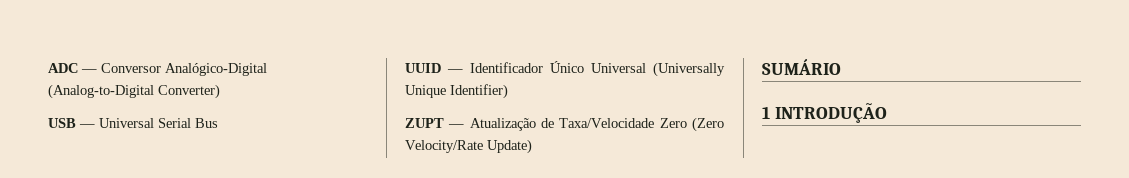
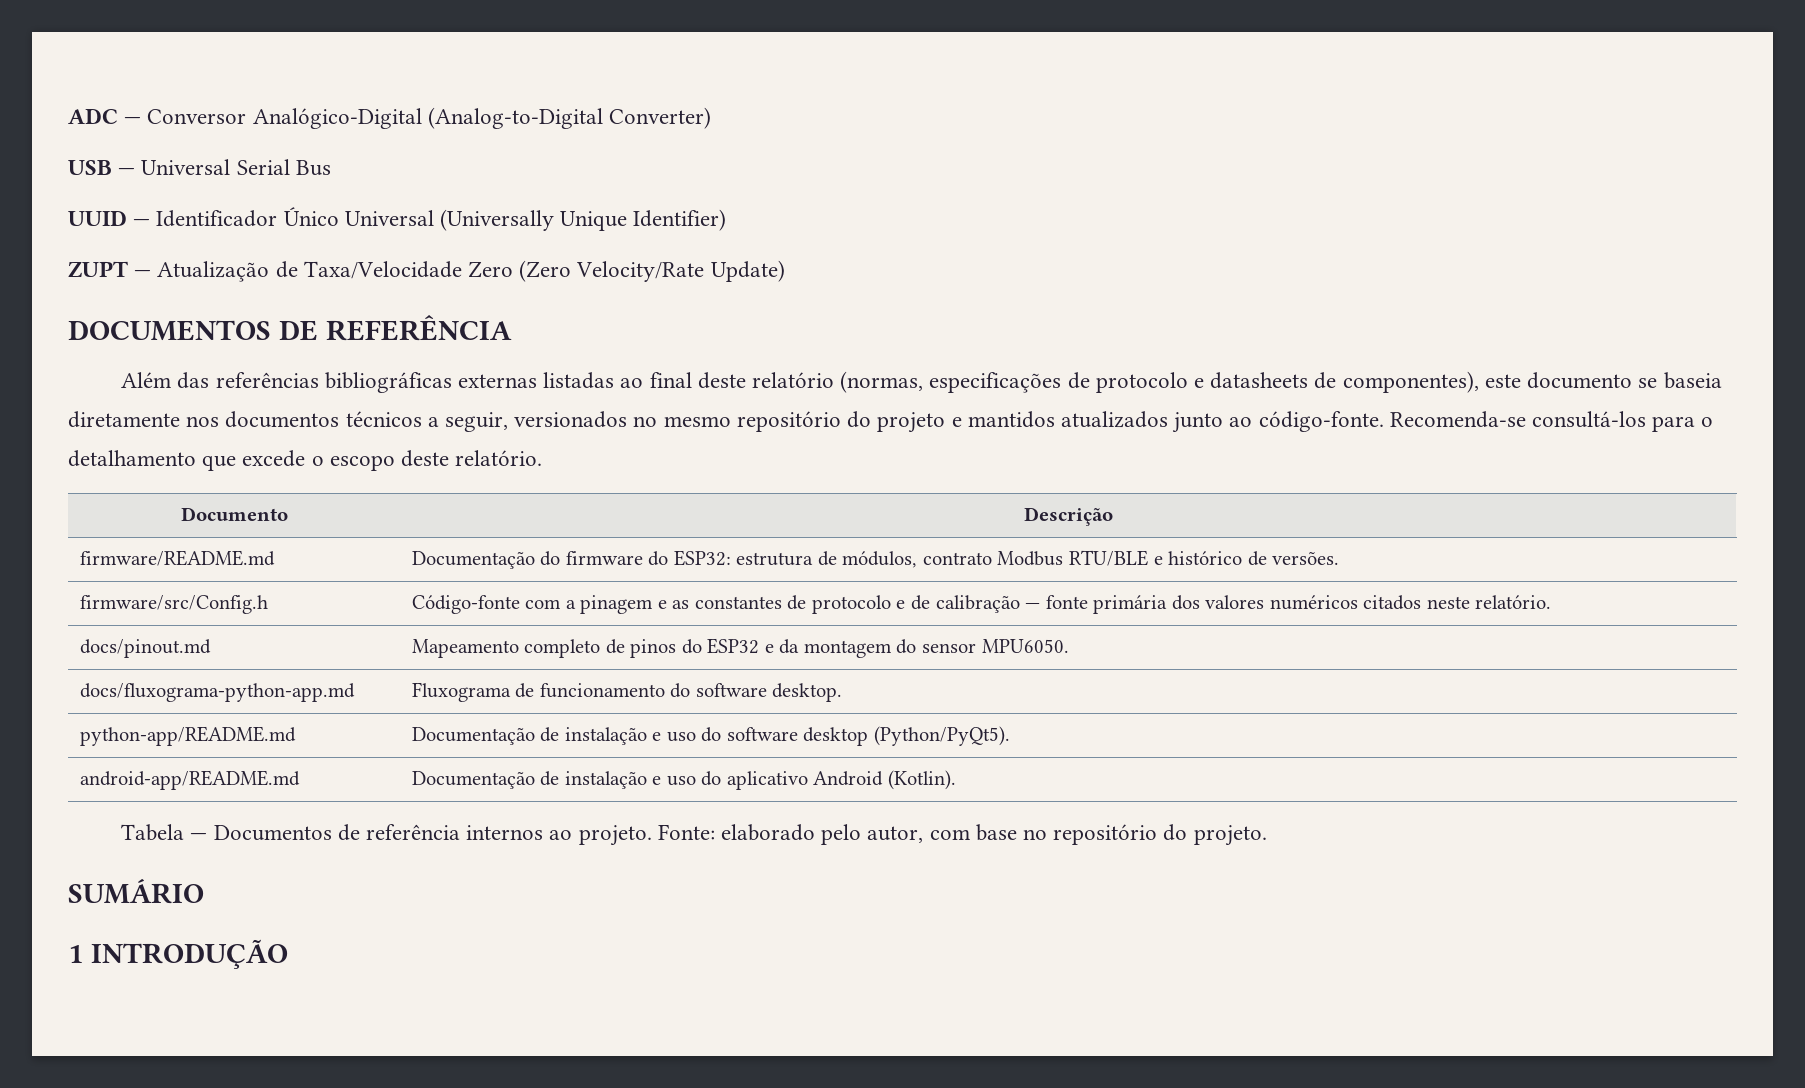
+ DOCUMENTOS DE REFERÊNCIA
+ Além das referências bibliográficas externas listadas ao final deste relatório (normas, especificações de protocolo e datasheets de componentes), este documento se baseia diretamente nos documentos técnicos a seguir, versionados no mesmo repositório do projeto e mantidos atualizados junto ao código-fonte. Recomenda-se consultá-los para o detalhamento que excede o escopo deste relatório.
+ Documento | Descrição
+ firmware/README.md | Documentação do firmware do ESP32: estrutura de módulos, contrato Modbus RTU/BLE e histórico de versões.
+ firmware/src/Config.h | Código-fonte com a pinagem e as constantes de protocolo e de calibração — fonte primária dos valores numéricos citados neste relatório.
+ docs/pinout.md | Mapeamento completo de pinos do ESP32 e da montagem do sensor MPU6050.
+ docs/fluxograma-python-app.md | Fluxograma de funcionamento do software desktop.
+ python-app/README.md | Documentação de instalação e uso do software desktop (Python/PyQt5).
+ android-app/README.md | Documentação de instalação e uso do aplicativo Android (Kotlin).
+ Tabela — Documentos de referência internos ao projeto. Fonte: elaborado pelo autor, com base no repositório do projeto.

